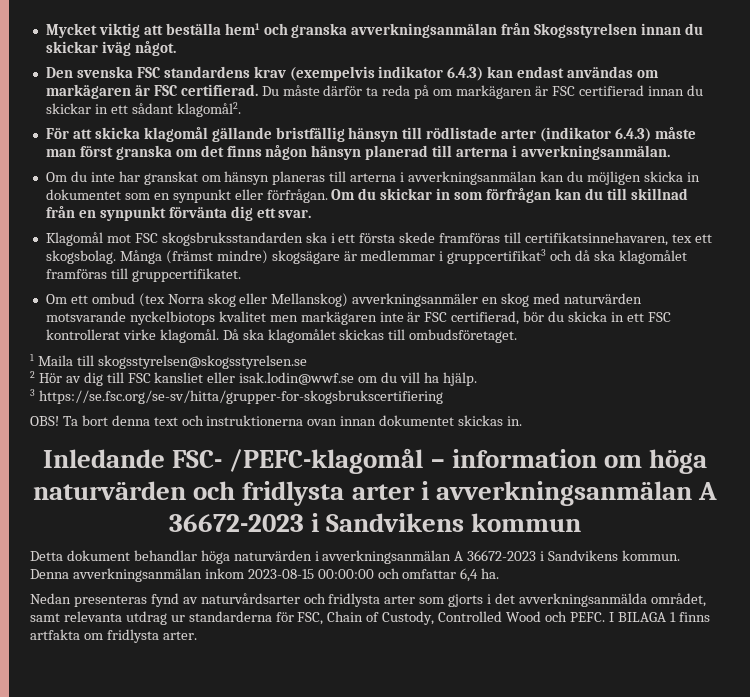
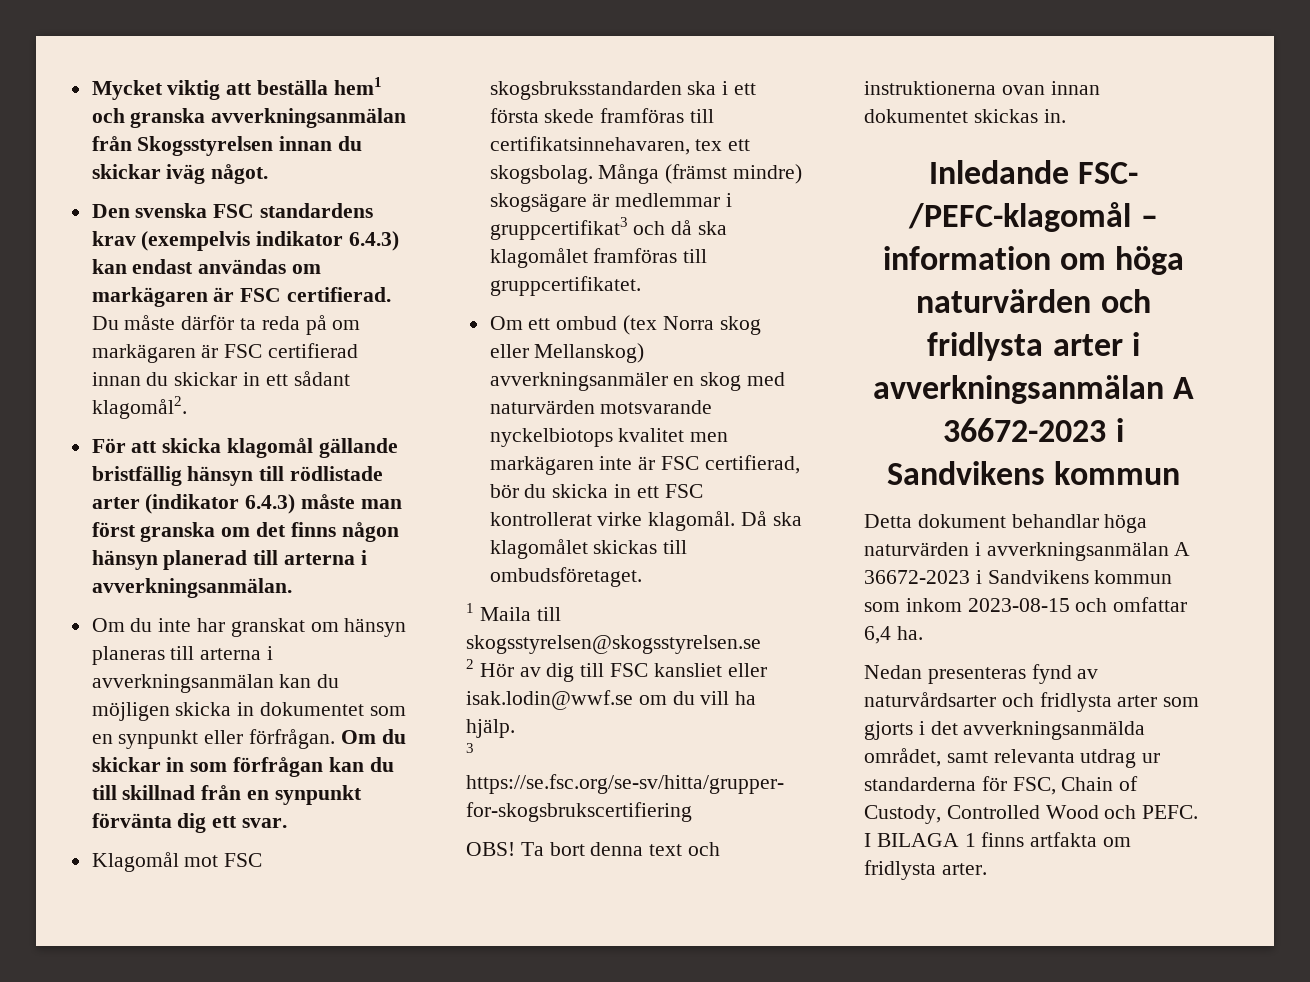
- Detta dokument behandlar höga naturvärden i avverkningsanmälan A 36672-2023 i Sandvikens kommun. Denna avverkningsanmälan inkom 2023-08-15 00:00:00 och omfattar 6,4 ha.
+ Detta dokument behandlar höga naturvärden i avverkningsanmälan A 36672-2023 i Sandvikens kommun som inkom 2023-08-15 och omfattar 6,4 ha.

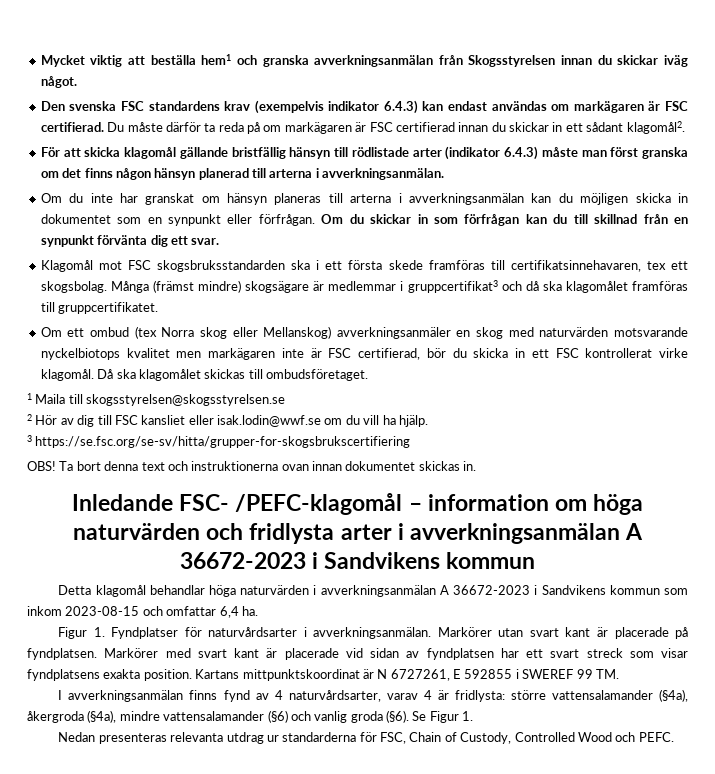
- Detta dokument behandlar höga naturvärden i avverkningsanmälan A 36672-2023 i Sandvikens kommun som inkom 2023-08-15 och omfattar 6,4 ha.
+ Detta klagomål behandlar höga naturvärden i avverkningsanmälan A 36672-2023 i Sandvikens kommun som inkom 2023-08-15 och omfattar 6,4 ha.
- Nedan presenteras fynd av naturvårdsarter och fridlysta arter som gjorts i det avverkningsanmälda området, samt relevanta utdrag ur standarderna för FSC, Chain of Custody, Controlled Wood och PEFC. I BILAGA 1 finns artfakta om fridlysta arter.
+ Figur 1. Fyndplatser för naturvårdsarter i avverkningsanmälan. Markörer utan svart kant är placerade på fyndplatsen. Markörer med svart kant är placerade vid sidan av fyndplatsen har ett svart streck som visar fyndplatsens exakta position. Kartans mittpunktskoordinat är N 6727261, E 592855 i SWEREF 99 TM.
+ I avverkningsanmälan finns fynd av 4 naturvårdsarter, varav 4 är fridlysta: större vattensalamander (§4a), åkergroda (§4a), mindre vattensalamander (§6) och vanlig groda (§6). Se Figur 1.
+ Nedan presenteras relevanta utdrag ur standarderna för FSC, Chain of Custody, Controlled Wood och PEFC.

